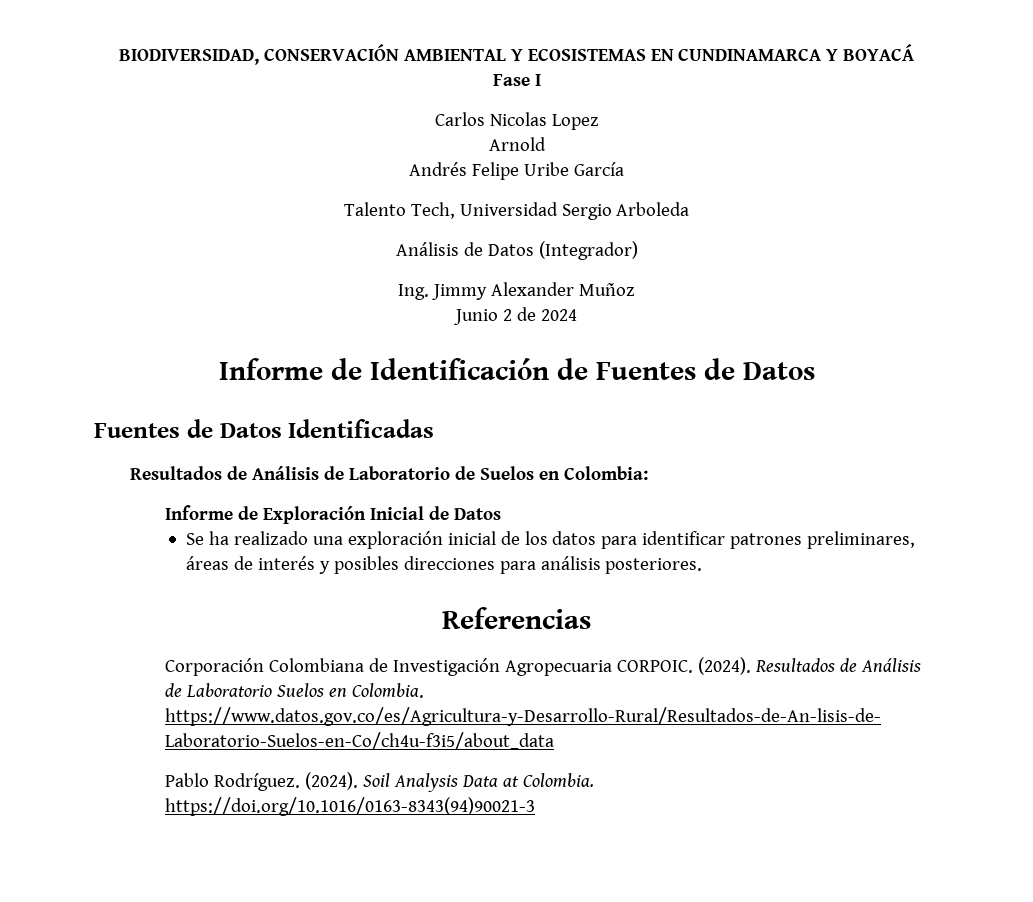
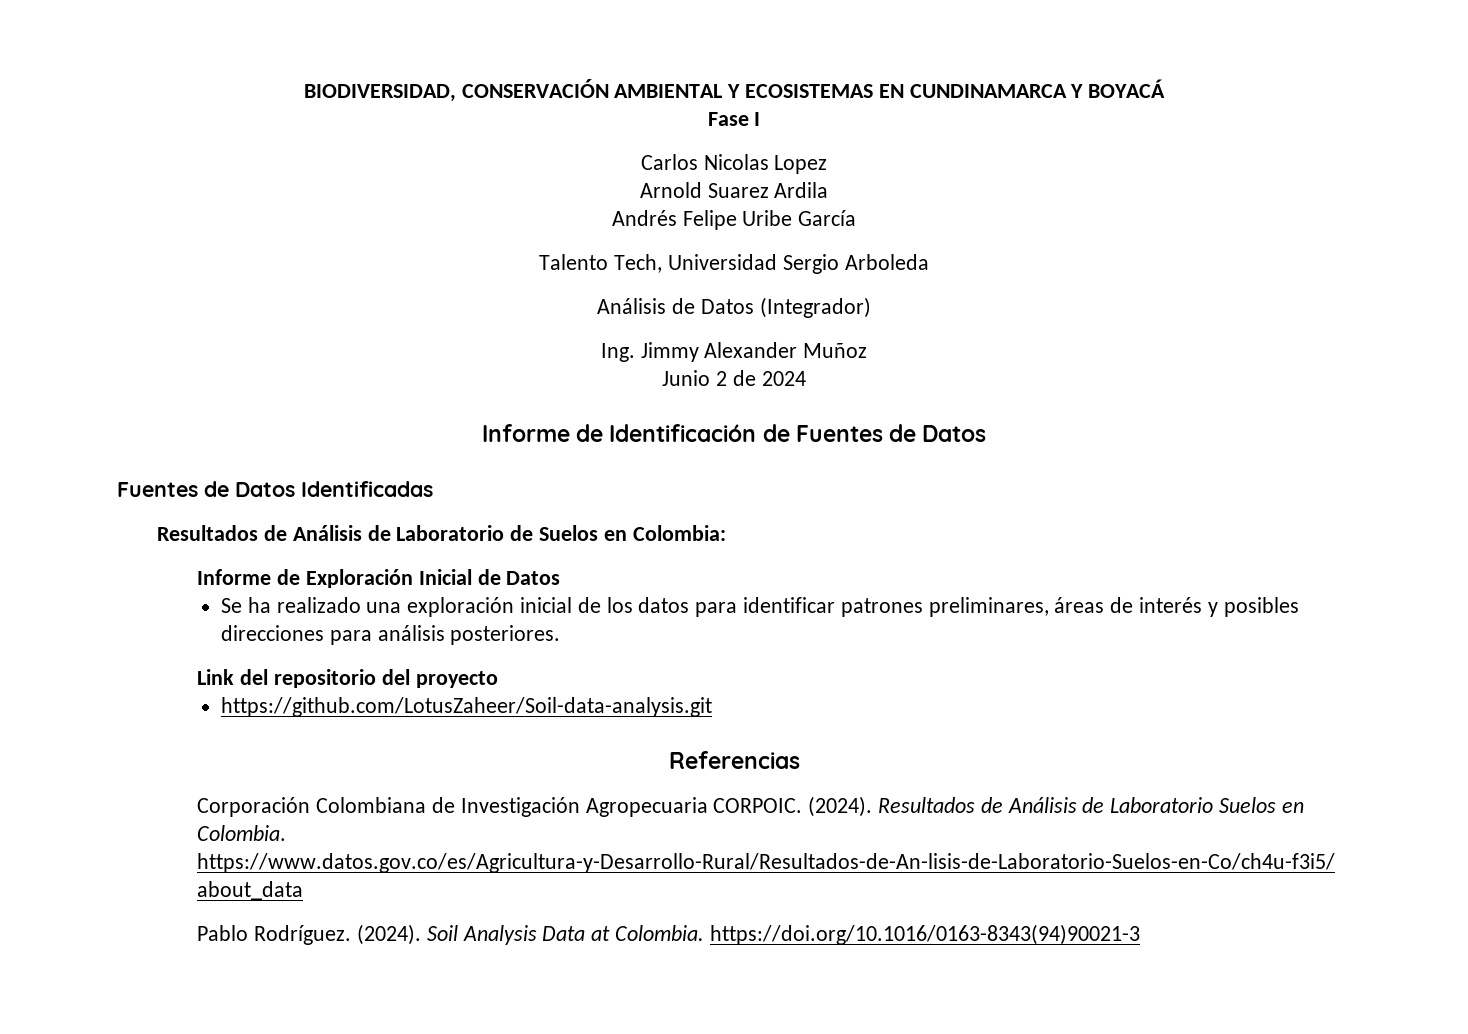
- Arnold
+ Arnold Suarez Ardila
+ Link del repositorio del proyecto
+ https://github.com/LotusZaheer/Soil-data-analysis.git

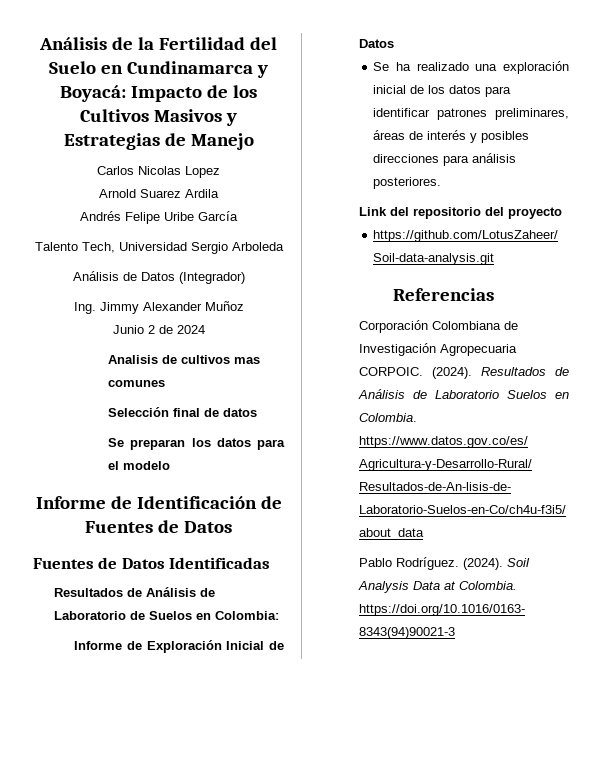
- BIODIVERSIDAD, CONSERVACIÓN AMBIENTAL Y ECOSISTEMAS EN CUNDINAMARCA Y BOYACÁ
- Fase I
+ Análisis de la Fertilidad del Suelo en Cundinamarca y Boyacá: Impacto de los Cultivos Masivos y Estrategias de Manejo
+ Analisis de cultivos mas comunes
+ Selección final de datos
+ Se preparan los datos para el modelo

